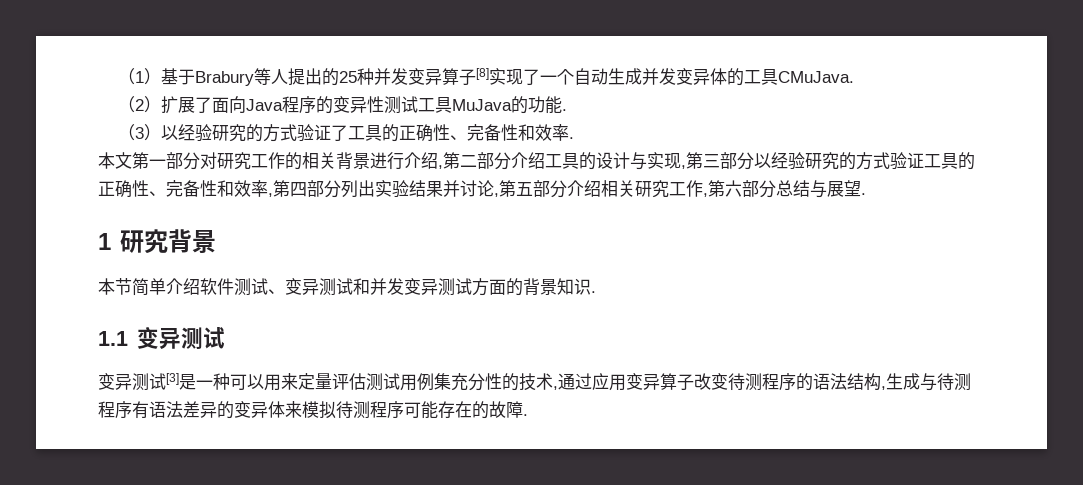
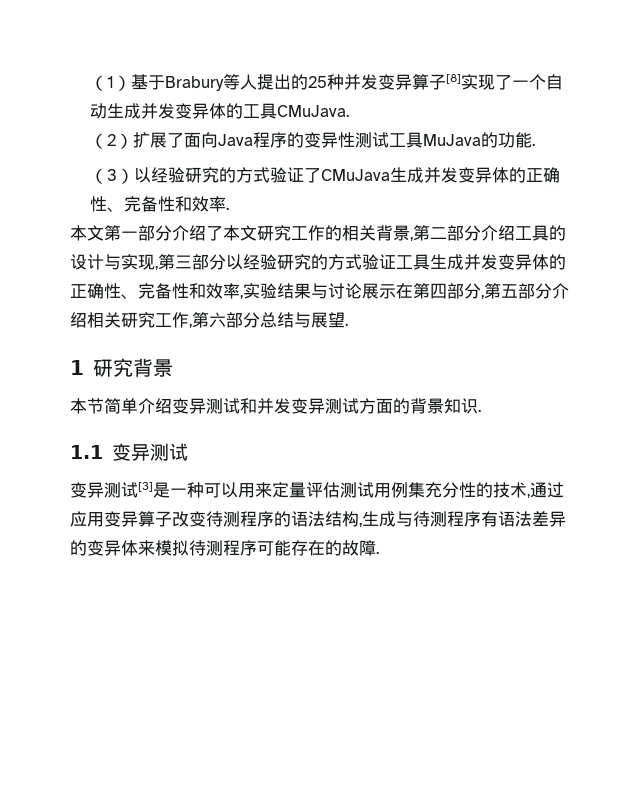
- （3）以经验研究的方式验证了工具的正确性、完备性和效率.
+ （3）以经验研究的方式验证了CMuJava生成并发变异体的正确性、完备性和效率.
- 本文第一部分对研究工作的相关背景进行介绍,第二部分介绍工具的设计与实现,第三部分以经验研究的方式验证工具的正确性、完备性和效率,第四部分列出实验结果并讨论,第五部分介绍相关研究工作,第六部分总结与展望.
+ 本文第一部分介绍了本文研究工作的相关背景,第二部分介绍工具的设计与实现,第三部分以经验研究的方式验证工具生成并发变异体的正确性、完备性和效率,实验结果与讨论展示在第四部分,第五部分介绍相关研究工作,第六部分总结与展望.
- 本节简单介绍软件测试、变异测试和并发变异测试方面的背景知识.
+ 本节简单介绍变异测试和并发变异测试方面的背景知识.

